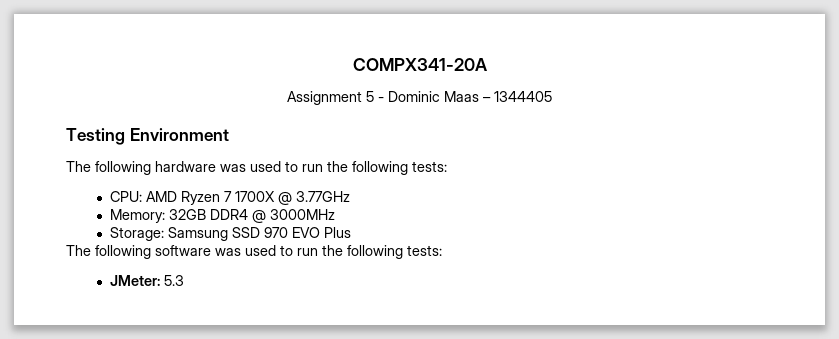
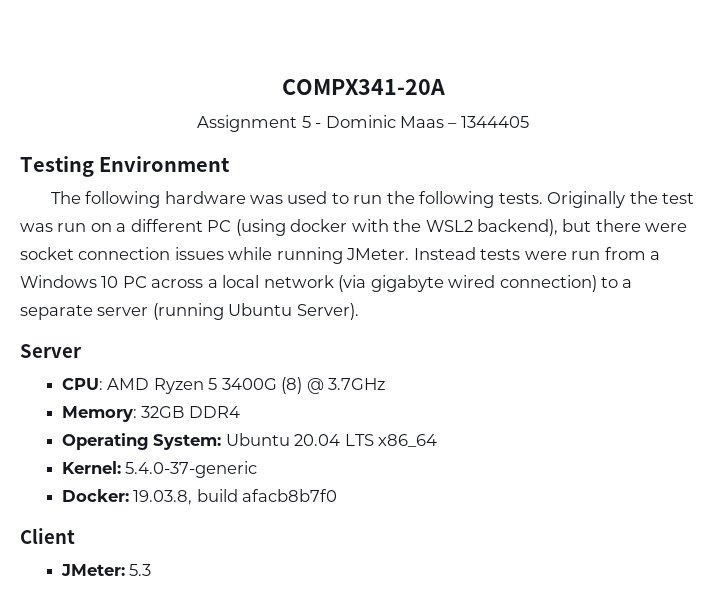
- The following hardware was used to run the following tests:
- CPU: AMD Ryzen 7 1700X @ 3.77GHz
- Memory: 32GB DDR4 @ 3000MHz
- Storage: Samsung SSD 970 EVO Plus
- The following software was used to run the following tests:
+ The following hardware was used to run the following tests. Originally the test was run on a different PC (using docker with the WSL2 backend), but there were socket connection issues while running JMeter. Instead tests were run from a Windows 10 PC across a local network (via gigabyte wired connection) to a separate server (running Ubuntu Server).
+ Server
+ CPU: AMD Ryzen 5 3400G (8) @ 3.7GHz
+ Memory: 32GB DDR4
+ Operating System: Ubuntu 20.04 LTS x86_64
+ Kernel: 5.4.0-37-generic
+ Docker: 19.03.8, build afacb8b7f0
+ Client

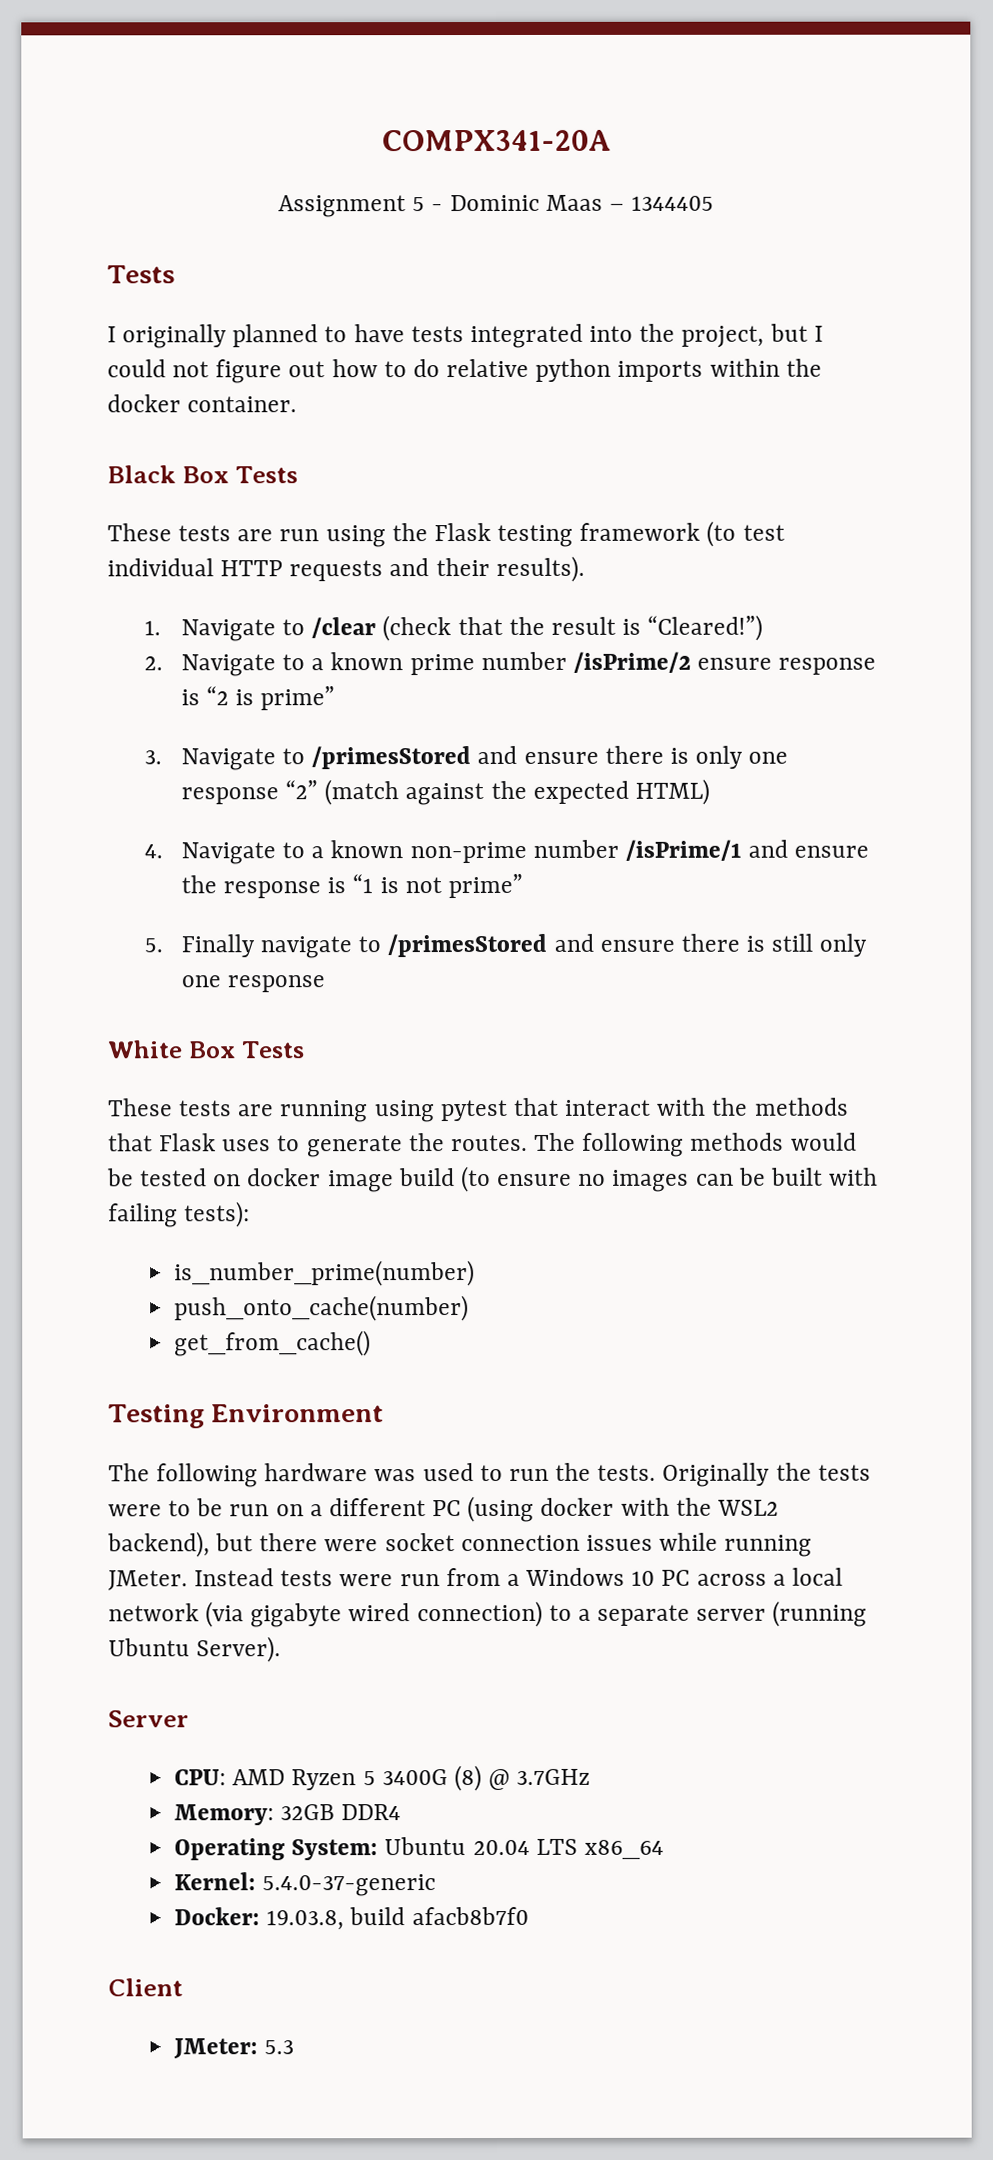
  Assignment 5 - Dominic Maas – 1344405
+ Tests
+ I originally planned to have tests integrated into the project, but I could not figure out how to do relative python imports within the docker container.
+ Black Box Tests
+ These tests are run using the Flask testing framework (to test individual HTTP requests and their results).
+ 1. Navigate to /clear (check that the result is “Cleared!”)
+ 2. Navigate to a known prime number /isPrime/2 ensure response is “2 is prime”
+ 3. Navigate to /primesStored and ensure there is only one response “2” (match against the expected HTML)
+ 4. Navigate to a known non-prime number /isPrime/1 and ensure the response is “1 is not prime”
+ 5. Finally navigate to /primesStored and ensure there is still only one response
+ White Box Tests
+ These tests are running using pytest that interact with the methods that Flask uses to generate the routes. The following methods would be tested on docker image build (to ensure no images can be built with failing tests):
+ is_number_prime(number)
+ push_onto_cache(number)
+ get_from_cache()
- The following hardware was used to run the following tests.
+ The following hardware was used to run the tests.
- Originally the test was run on a different PC (using docker with the WSL2 backend), but there were socket connection issues while running JMeter.
+ Originally the tests were to be run on a different PC (using docker with the WSL2 backend), but there were socket connection issues while running JMeter.

